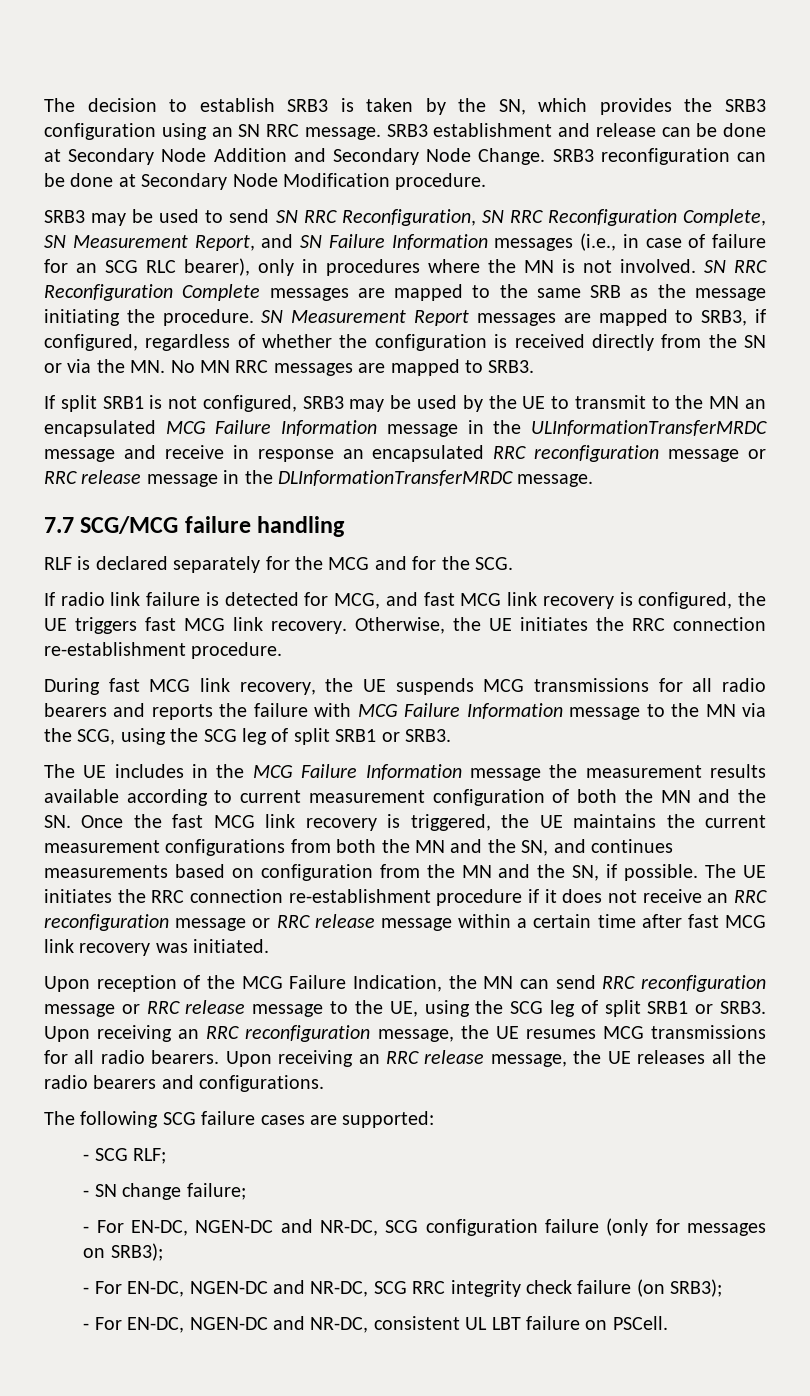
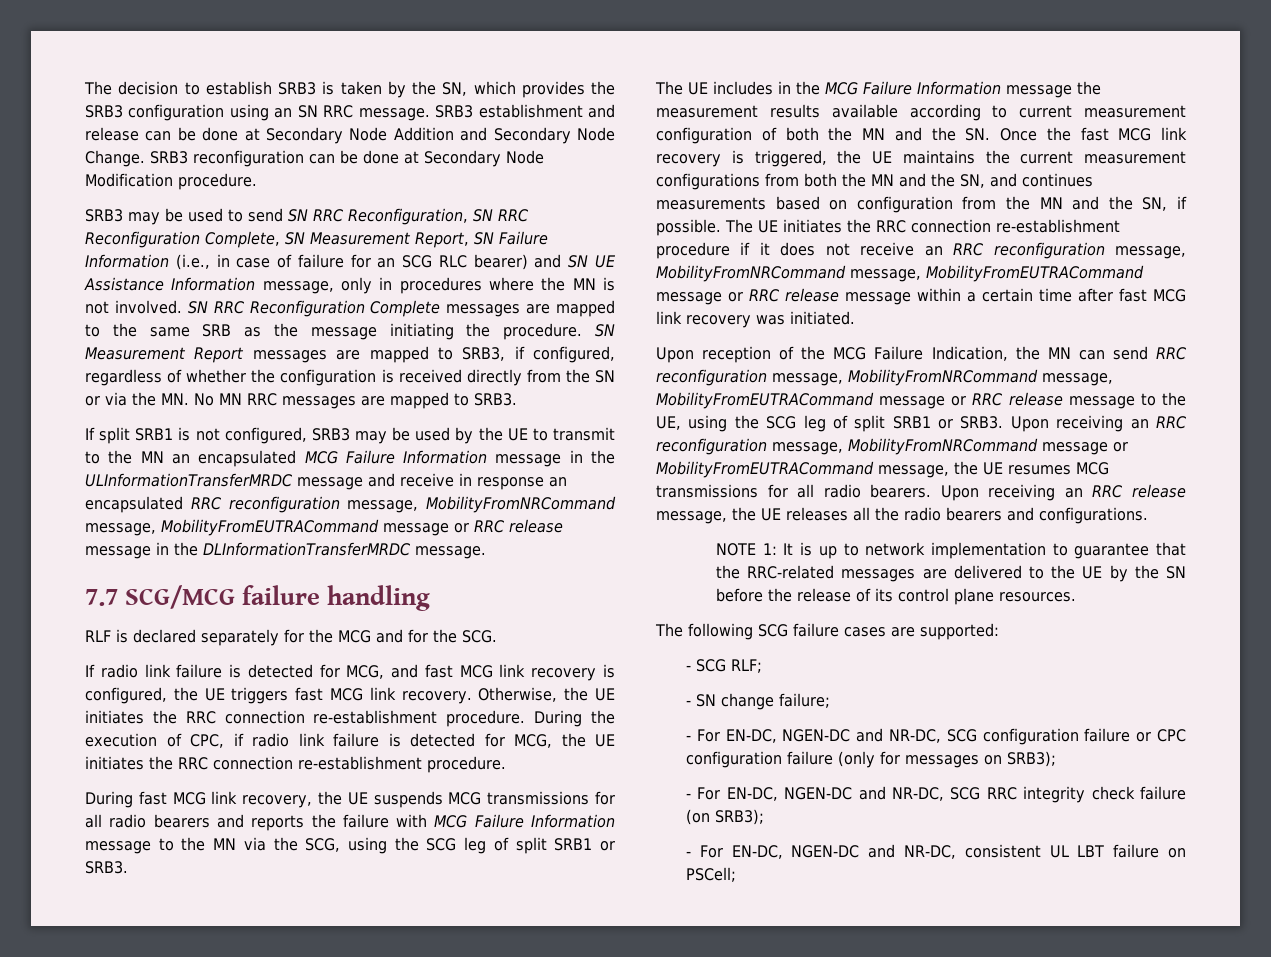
- SRB3 may be used to send SN RRC Reconfiguration, SN RRC Reconfiguration Complete, SN Measurement Report, and SN Failure Information messages (i.e., in case of failure for an SCG RLC bearer), only in procedures where the MN is not involved.
+ SRB3 may be used to send SN RRC Reconfiguration, SN RRC Reconfiguration Complete, SN Measurement Report, SN Failure Information (i.e., in case of failure for an SCG RLC bearer) and SN UE Assistance Information message, only in procedures where the MN is not involved.
- If split SRB1 is not configured, SRB3 may be used by the UE to transmit to the MN an encapsulated MCG Failure Information message in the ULInformationTransferMRDC message and receive in response an encapsulated RRC reconfiguration message or RRC release message in the DLInformationTransferMRDC message.
+ If split SRB1 is not configured, SRB3 may be used by the UE to transmit to the MN an encapsulated MCG Failure Information message in the ULInformationTransferMRDC message and receive in response an encapsulated RRC reconfiguration message, MobilityFromNRCommand message, MobilityFromEUTRACommand message or RRC release message in the DLInformationTransferMRDC message.
+ During the execution of CPC, if radio link failure is detected for MCG, the UE initiates the RRC connection re-establishment procedure.
- The UE initiates the RRC connection re-establishment procedure if it does not receive an RRC reconfiguration message or RRC release message within a certain time after fast MCG link recovery was initiated.
+ The UE initiates the RRC connection re-establishment procedure if it does not receive an RRC reconfiguration message, MobilityFromNRCommand message, MobilityFromEUTRACommand message or RRC release message within a certain time after fast MCG link recovery was initiated.
- Upon reception of the MCG Failure Indication, the MN can send RRC reconfiguration message or RRC release message to the UE, using the SCG leg of split SRB1 or SRB3.
+ Upon reception of the MCG Failure Indication, the MN can send RRC reconfiguration message, MobilityFromNRCommand message, MobilityFromEUTRACommand message or RRC release message to the UE, using the SCG leg of split SRB1 or SRB3.
- Upon receiving an RRC reconfiguration message, the UE resumes MCG transmissions for all radio bearers.
+ Upon receiving an RRC reconfiguration message, MobilityFromNRCommand message or MobilityFromEUTRACommand message, the UE resumes MCG transmissions for all radio bearers.
+ NOTE 1: It is up to network implementation to guarantee that the RRC-related messages are delivered to the UE by the SN before the release of its control plane resources.
- - For EN-DC, NGEN-DC and NR-DC, SCG configuration failure (only for messages on SRB3);
+ - For EN-DC, NGEN-DC and NR-DC, SCG configuration failure or CPC configuration failure (only for messages on SRB3);
- - For EN-DC, NGEN-DC and NR-DC, consistent UL LBT failure on PSCell.
+ - For EN-DC, NGEN-DC and NR-DC, consistent UL LBT failure on PSCell;

